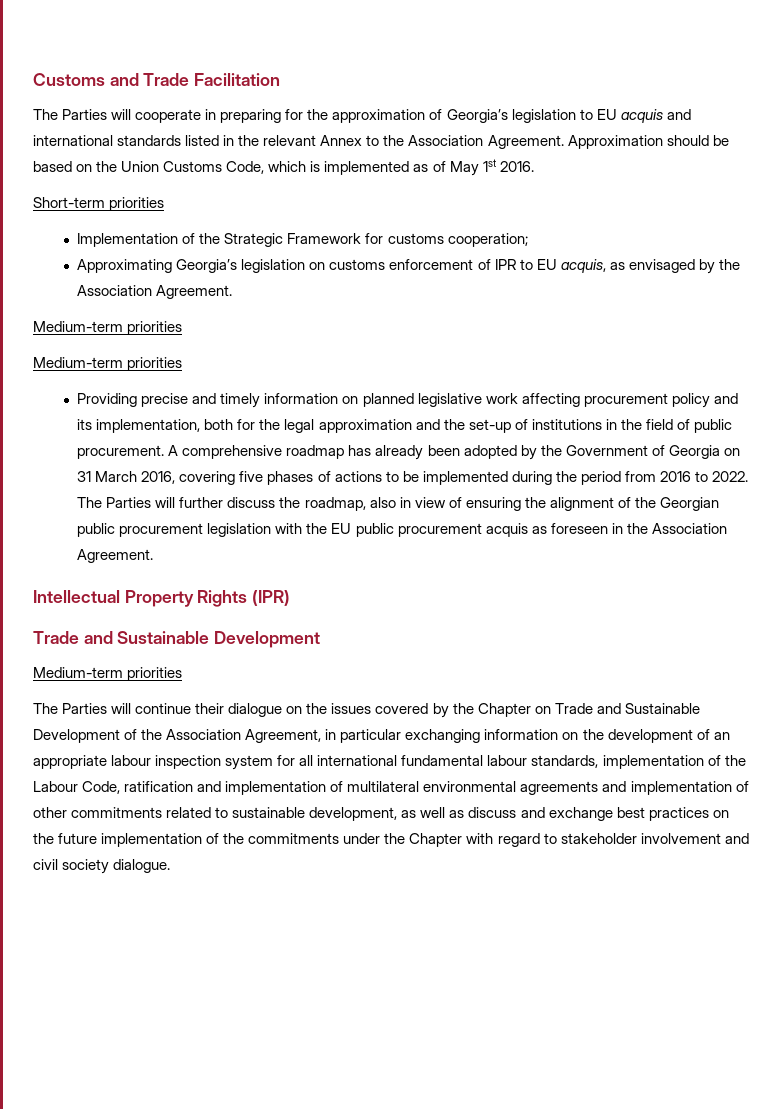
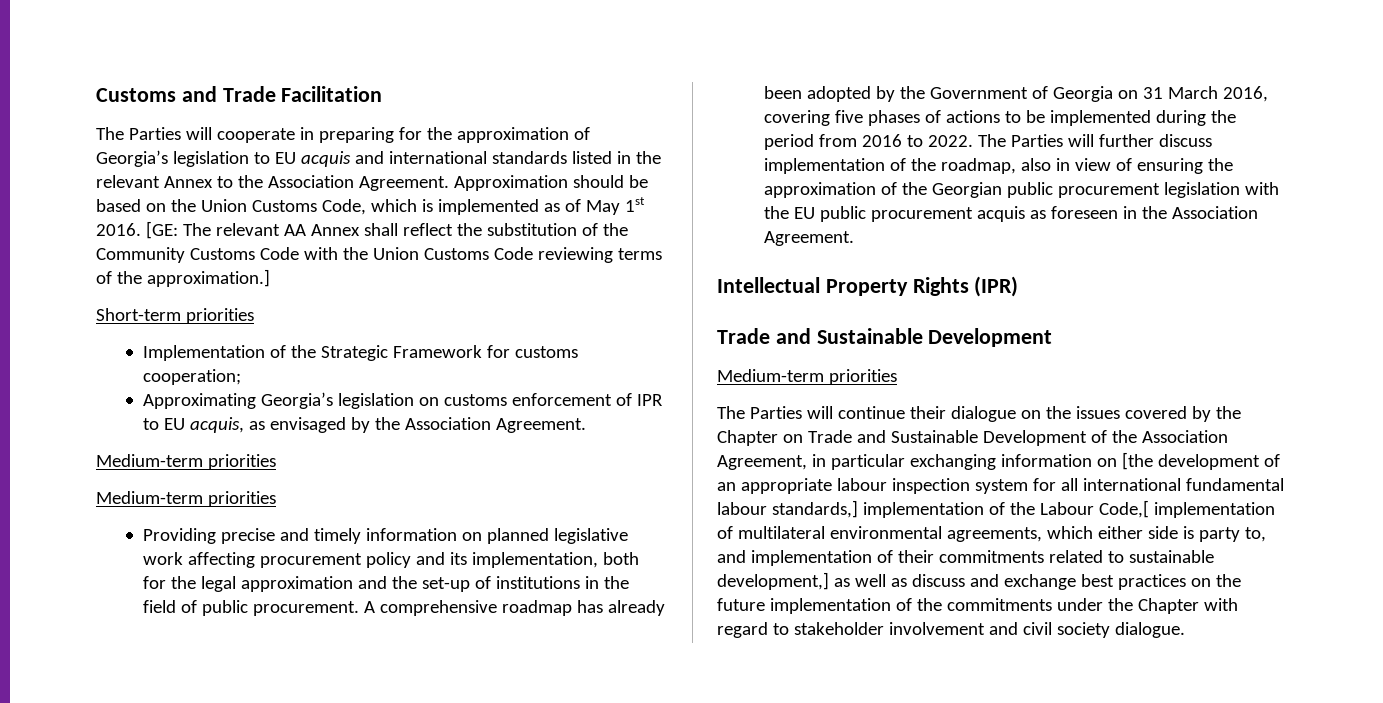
+ [GE: The relevant AA Annex shall reflect the substitution of the Community Customs Code with the Union Customs Code reviewing terms of the approximation.]
- The Parties will further discuss the roadmap, also in view of ensuring the alignment of the Georgian public procurement legislation with the EU public procurement acquis as foreseen in the Association Agreement.
+ The Parties will further discuss implementation of the roadmap, also in view of ensuring the approximation of the Georgian public procurement legislation with the EU public procurement acquis as foreseen in the Association Agreement.
- The Parties will continue their dialogue on the issues covered by the Chapter on Trade and Sustainable Development of the Association Agreement, in particular exchanging information on the development of an appropriate labour inspection system for all international fundamental labour standards, implementation of the Labour Code, ratification and implementation of multilateral environmental agreements and implementation of other commitments related to sustainable development, as well as discuss and exchange best practices on the future implementation of the commitments under the Chapter with regard to stakeholder involvement and civil society dialogue.
+ The Parties will continue their dialogue on the issues covered by the Chapter on Trade and Sustainable Development of the Association Agreement, in particular exchanging information on [the development of an appropriate labour inspection system for all international fundamental labour standards,] implementation of the Labour Code,[ implementation of multilateral environmental agreements, which either side is party to, and implementation of their commitments related to sustainable development,] as well as discuss and exchange best practices on the future implementation of the commitments under the Chapter with regard to stakeholder involvement and civil society dialogue.

